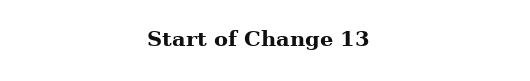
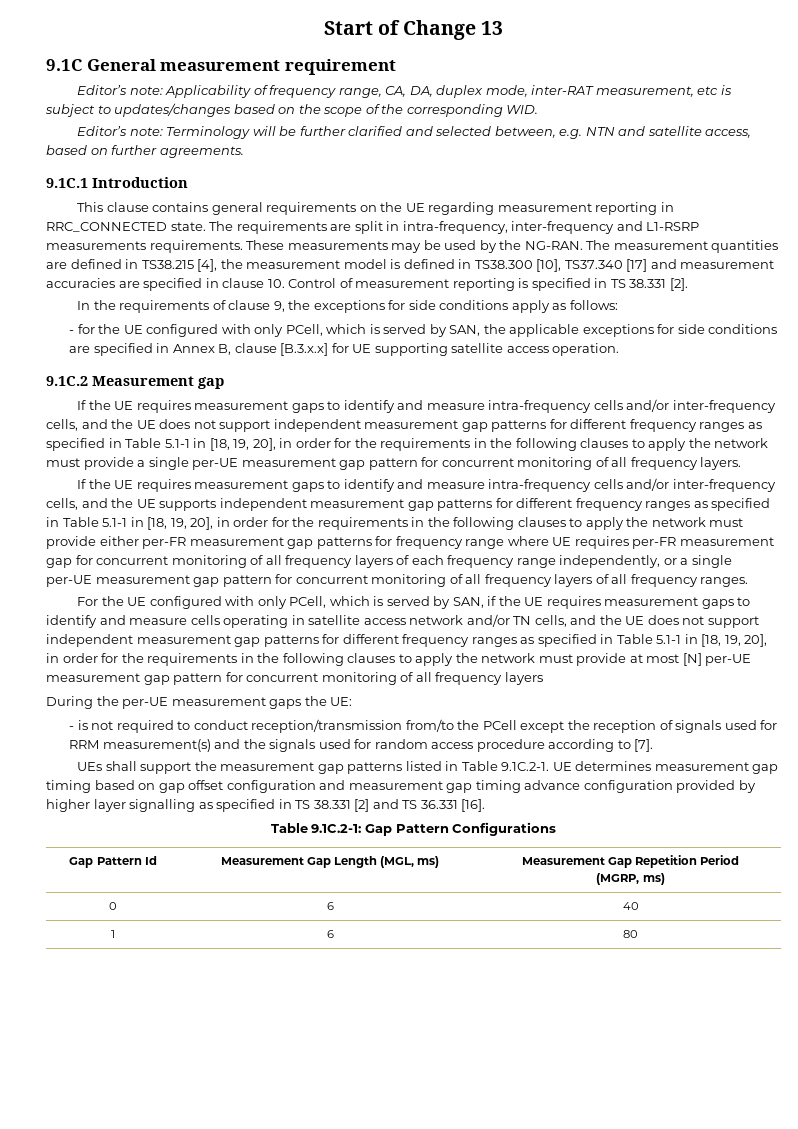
+ 9.1C General measurement requirement
+ Editor’s note: Applicability of frequency range, CA, DA, duplex mode, inter-RAT measurement, etc is subject to updates/changes based on the scope of the corresponding WID.
+ Editor’s note: Terminology will be further clarified and selected between, e.g. NTN and satellite access, based on further agreements.
+ 9.1C.1 Introduction
+ This clause contains general requirements on the UE regarding measurement reporting in RRC_CONNECTED state. The requirements are split in intra-frequency, inter-frequency and L1-RSRP measurements requirements. These measurements may be used by the NG-RAN. The measurement quantities are defined in TS38.215 [4], the measurement model is defined in TS38.300 [10], TS37.340 [17] and measurement accuracies are specified in clause 10. Control of measurement reporting is specified in TS 38.331 [2].
+ In the requirements of clause 9, the exceptions for side conditions apply as follows:
+ - for the UE configured with only PCell, which is served by SAN, the applicable exceptions for side conditions are specified in Annex B, clause [B.3.x.x] for UE supporting satellite access operation.
+ 9.1C.2 Measurement gap
+ If the UE requires measurement gaps to identify and measure intra-frequency cells and/or inter-frequency cells, and the UE does not support independent measurement gap patterns for different frequency ranges as specified in Table 5.1-1 in [18, 19, 20], in order for the requirements in the following clauses to apply the network must provide a single per-UE measurement gap pattern for concurrent monitoring of all frequency layers.
+ If the UE requires measurement gaps to identify and measure intra-frequency cells and/or inter-frequency cells, and the UE supports independent measurement gap patterns for different frequency ranges as specified in Table 5.1-1 in [18, 19, 20], in order for the requirements in the following clauses to apply the network must provide either per-FR measurement gap patterns for frequency range where UE requires per-FR measurement gap for concurrent monitoring of all frequency layers of each frequency range independently, or a single per-UE measurement gap pattern for concurrent monitoring of all frequency layers of all frequency ranges.
+ For the UE configured with only PCell, which is served by SAN, if the UE requires measurement gaps to identify and measure cells operating in satellite access network and/or TN cells, and the UE does not support independent measurement gap patterns for different frequency ranges as specified in Table 5.1-1 in [18, 19, 20], in order for the requirements in the following clauses to apply the network must provide at most [N] per-UE measurement gap pattern for concurrent monitoring of all frequency layers
+ During the per-UE measurement gaps the UE:
+ - is not required to conduct reception/transmission from/to the PCell except the reception of signals used for RRM measurement(s) and the signals used for random access procedure according to [7].
+ UEs shall support the measurement gap patterns listed in Table 9.1C.2-1. UE determines measurement gap timing based on gap offset configuration and measurement gap timing advance configuration provided by higher layer signalling as specified in TS 38.331 [2] and TS 36.331 [16].
+ Table 9.1C.2-1: Gap Pattern Configurations
+ Gap Pattern Id | Measurement Gap Length (MGL, ms) | Measurement Gap Repetition Period
+ (MGRP, ms)
+ 0 | 6 | 40
+ 1 | 6 | 80

